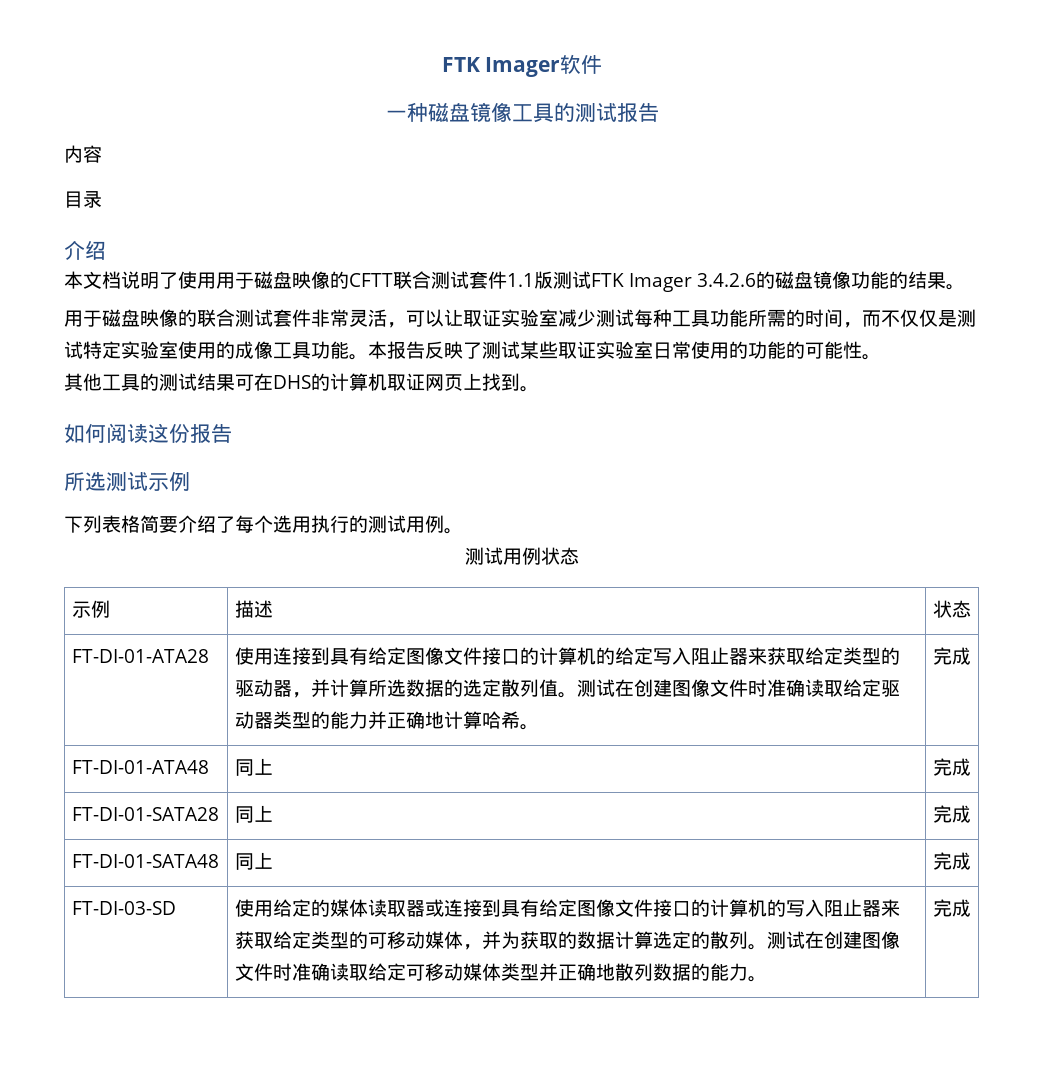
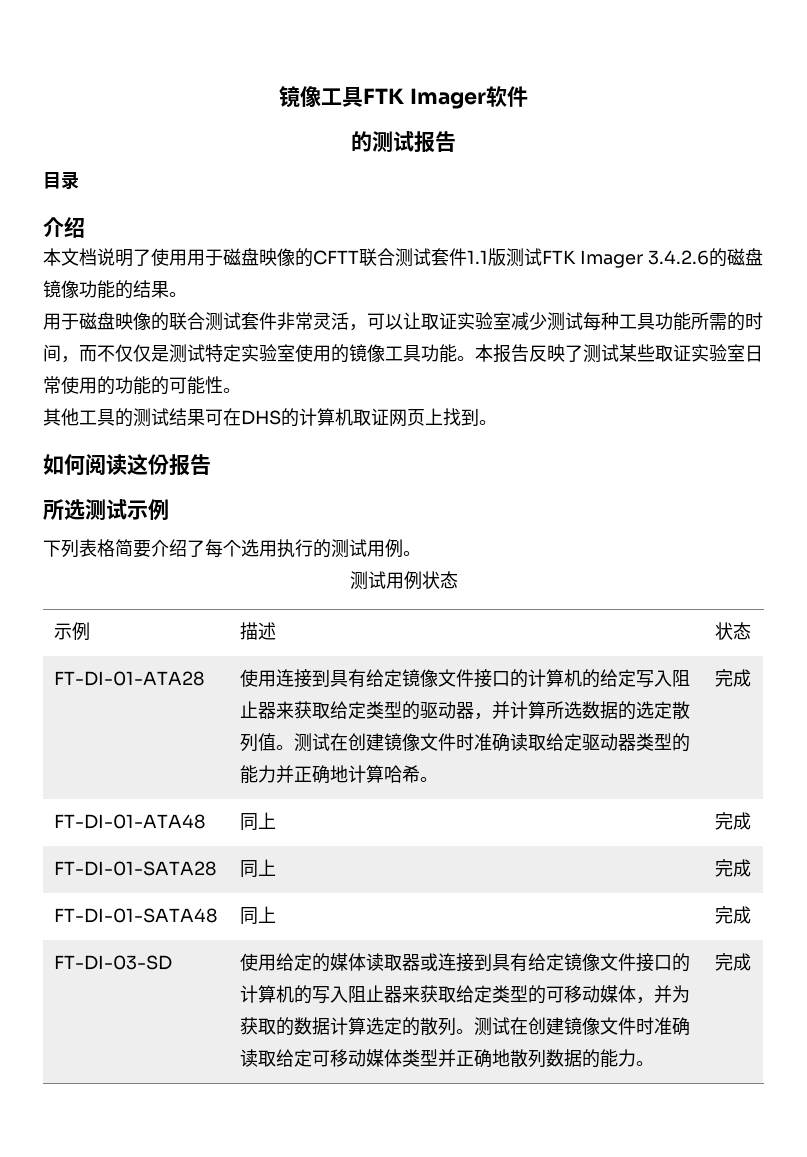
- FTK Imager软件
+ 镜像工具FTK Imager软件
- 一种磁盘镜像工具的测试报告
+ 的测试报告
- 内容
- 用于磁盘映像的联合测试套件非常灵活，可以让取证实验室减少测试每种工具功能所需的时间，而不仅仅是测试特定实验室使用的成像工具功能。
+ 用于磁盘映像的联合测试套件非常灵活，可以让取证实验室减少测试每种工具功能所需的时间，而不仅仅是测试特定实验室使用的镜像工具功能。
- 使用连接到具有给定图像文件接口的计算机的给定写入阻止器来获取给定类型的驱动器，并计算所选数据的选定散列值。
+ 使用连接到具有给定镜像文件接口的计算机的给定写入阻止器来获取给定类型的驱动器，并计算所选数据的选定散列值。
- 测试在创建图像文件时准确读取给定驱动器类型的能力并正确地计算哈希。
+ 测试在创建镜像文件时准确读取给定驱动器类型的能力并正确地计算哈希。
- 使用给定的媒体读取器或连接到具有给定图像文件接口的计算机的写入阻止器来获取给定类型的可移动媒体，并为获取的数据计算选定的散列。
+ 使用给定的媒体读取器或连接到具有给定镜像文件接口的计算机的写入阻止器来获取给定类型的可移动媒体，并为获取的数据计算选定的散列。
- 测试在创建图像文件时准确读取给定可移动媒体类型并正确地散列数据的能力。
+ 测试在创建镜像文件时准确读取给定可移动媒体类型并正确地散列数据的能力。

